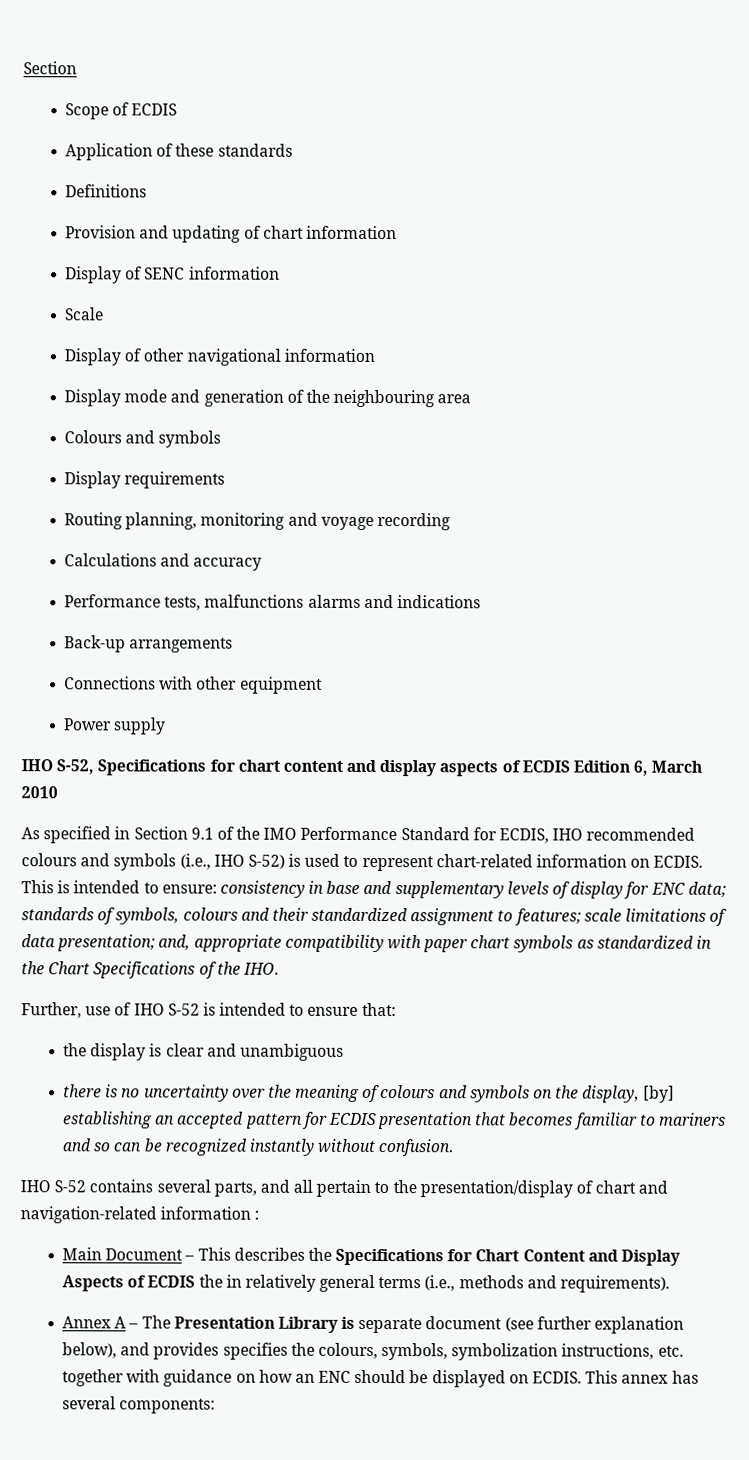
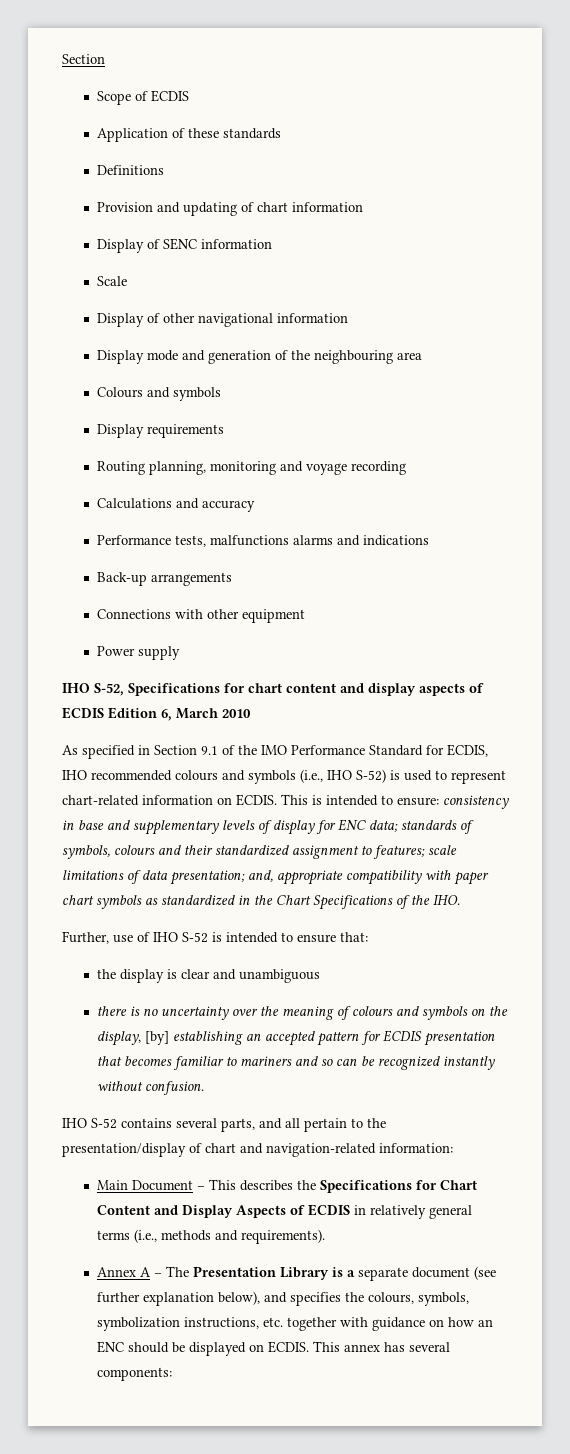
- IHO S-52 contains several parts, and all pertain to the presentation/display of chart and navigation-related information :
+ IHO S-52 contains several parts, and all pertain to the presentation/display of chart and navigation-related information:
- Main Document – This describes the Specifications for Chart Content and Display Aspects of ECDIS the in relatively general terms (i.e., methods and requirements).
+ Main Document – This describes the Specifications for Chart Content and Display Aspects of ECDIS in relatively general terms (i.e., methods and requirements).
- Annex A – The Presentation Library is separate document (see further explanation below), and provides specifies the colours, symbols, symbolization instructions, etc. together with guidance on how an ENC should be displayed on ECDIS.
+ Annex A – The Presentation Library is a separate document (see further explanation below), and specifies the colours, symbols, symbolization instructions, etc. together with guidance on how an ENC should be displayed on ECDIS.

